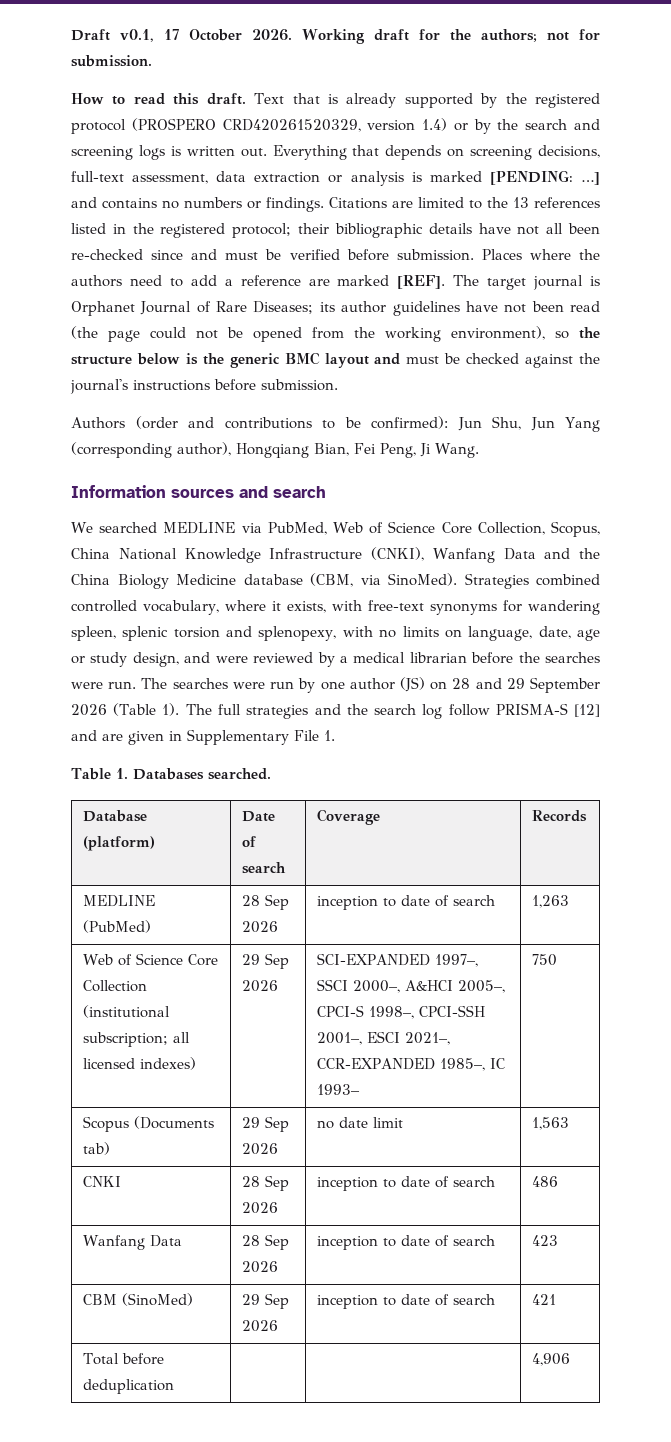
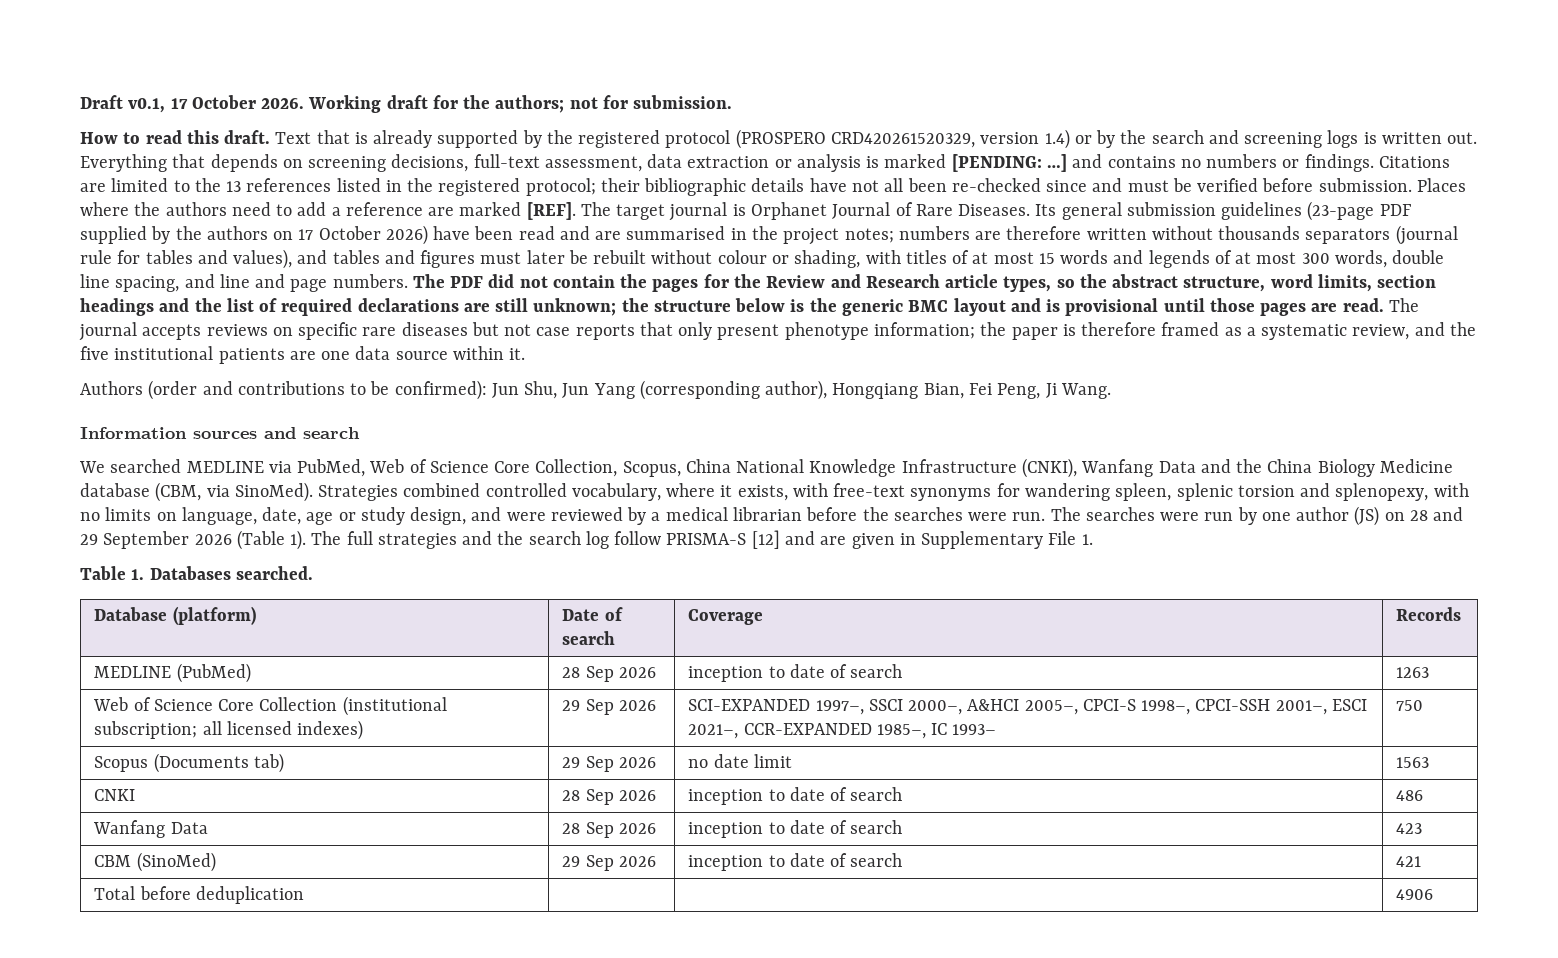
- The target journal is Orphanet Journal of Rare Diseases; its author guidelines have not been read (the page could not be opened from the working environment), so the structure below is the generic BMC layout and must be checked against the journal's instructions before submission.
+ The target journal is Orphanet Journal of Rare Diseases. Its general submission guidelines (23-page PDF supplied by the authors on 17 October 2026) have been read and are summarised in the project notes; numbers are therefore written without thousands separators (journal rule for tables and values), and tables and figures must later be rebuilt without colour or shading, with titles of at most 15 words and legends of at most 300 words, double line spacing, and line and page numbers. The PDF did not contain the pages for the Review and Research article types, so the abstract structure, word limits, section headings and the list of required declarations are still unknown; the structure below is the generic BMC layout and is provisional until those pages are read. The journal accepts reviews on specific rare diseases but not case reports that only present phenotype information; the paper is therefore framed as a systematic review, and the five institutional patients are one data source within it.
- MEDLINE (PubMed) | 28 Sep 2026 | inception to date of search | 1,263
+ MEDLINE (PubMed) | 28 Sep 2026 | inception to date of search | 1263
- Scopus (Documents tab) | 29 Sep 2026 | no date limit | 1,563
+ Scopus (Documents tab) | 29 Sep 2026 | no date limit | 1563
- Total before deduplication | | | 4,906
+ Total before deduplication | | | 4906

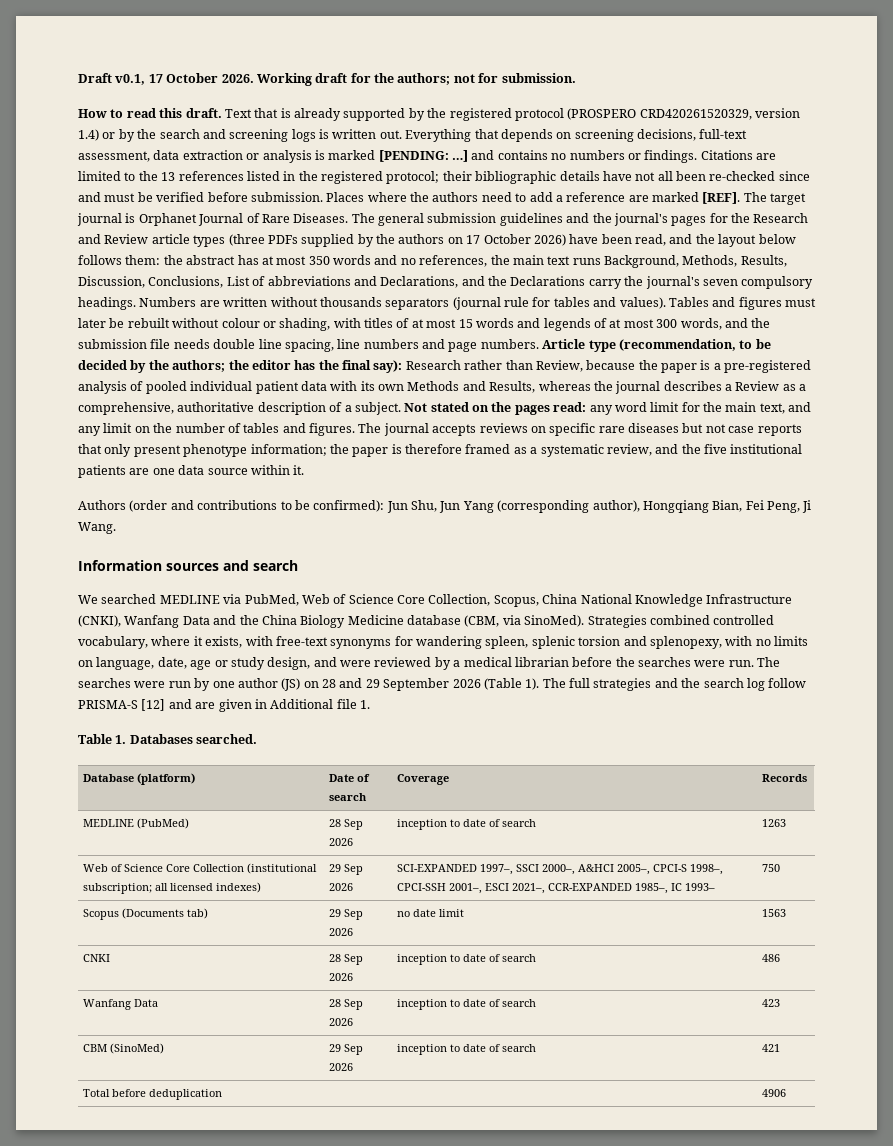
- Its general submission guidelines (23-page PDF supplied by the authors on 17 October 2026) have been read and are summarised in the project notes; numbers are therefore written without thousands separators (journal rule for tables and values), and tables and figures must later be rebuilt without colour or shading, with titles of at most 15 words and legends of at most 300 words, double line spacing, and line and page numbers.
+ The general submission guidelines and the journal's pages for the Research and Review article types (three PDFs supplied by the authors on 17 October 2026) have been read, and the layout below follows them: the abstract has at most 350 words and no references, the main text runs Background, Methods, Results, Discussion, Conclusions, List of abbreviations and Declarations, and the Declarations carry the journal's seven compulsory headings. Numbers are written without thousands separators (journal rule for tables and values). Tables and figures must later be rebuilt without colour or shading, with titles of at most 15 words and legends of at most 300 words, and the submission file needs double line spacing, line numbers and page numbers.
- The PDF did not contain the pages for the Review and Research article types, so the abstract structure, word limits, section headings and the list of required declarations are still unknown; the structure below is the generic BMC layout and is provisional until those pages are read.
+ Article type (recommendation, to be decided by the authors; the editor has the final say): Research rather than Review, because the paper is a pre-registered analysis of pooled individual patient data with its own Methods and Results, whereas the journal describes a Review as a comprehensive, authoritative description of a subject. Not stated on the pages read: any word limit for the main text, and any limit on the number of tables and figures.
- The full strategies and the search log follow PRISMA-S [12] and are given in Supplementary File 1.
+ The full strategies and the search log follow PRISMA-S [12] and are given in Additional file 1.

